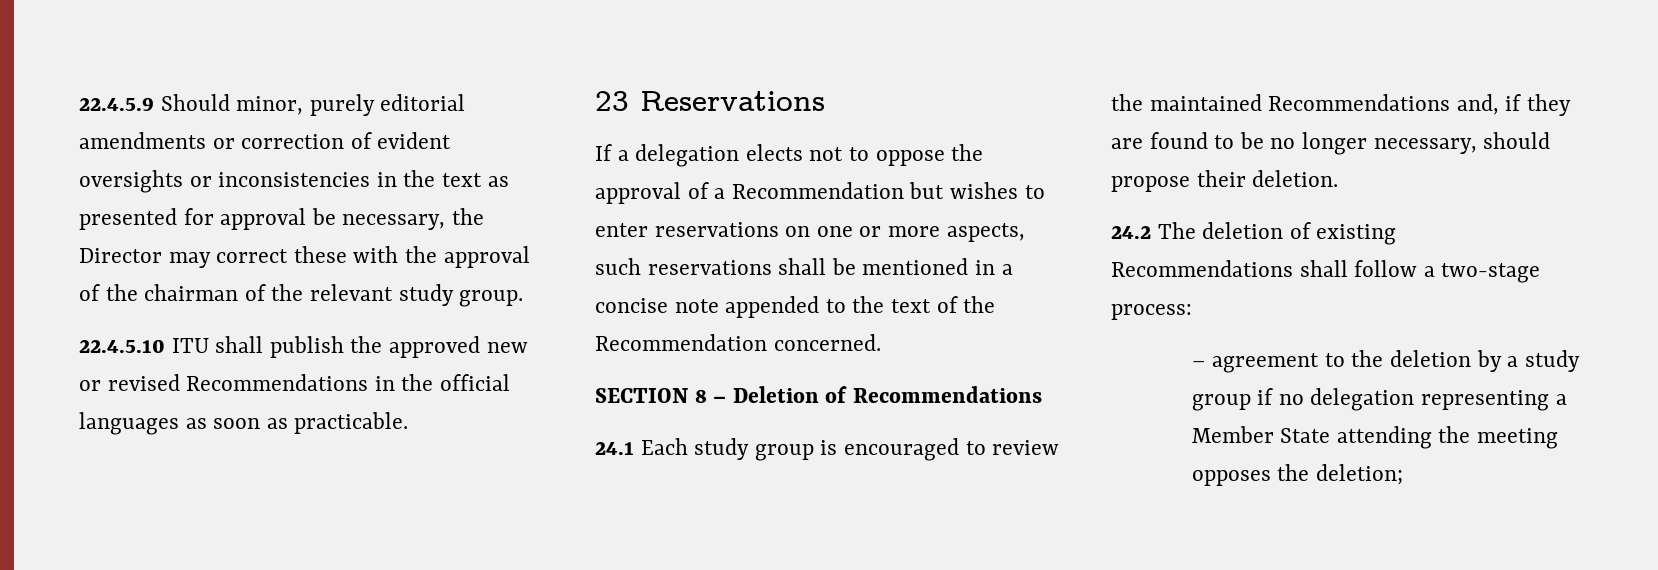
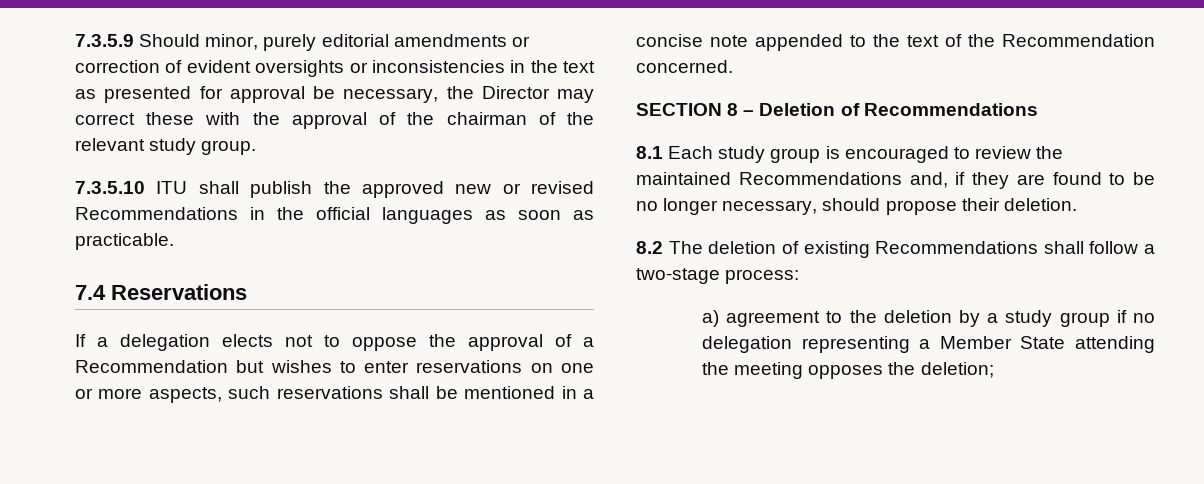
- 22.4.5.9 Should minor, purely editorial amendments or correction of evident oversights or inconsistencies in the text as presented for approval be necessary, the Director may correct these with the approval of the chairman of the relevant study group.
+ 7.3.5.9 Should minor, purely editorial amendments or correction of evident oversights or inconsistencies in the text as presented for approval be necessary, the Director may correct these with the approval of the chairman of the relevant study group.
- 22.4.5.10 ITU shall publish the approved new or revised Recommendations in the official languages as soon as practicable.
+ 7.3.5.10 ITU shall publish the approved new or revised Recommendations in the official languages as soon as practicable.
- 23 Reservations
+ 7.4 Reservations
- 24.1 Each study group is encouraged to review the maintained Recommendations and, if they are found to be no longer necessary, should propose their deletion.
+ 8.1 Each study group is encouraged to review the maintained Recommendations and, if they are found to be no longer necessary, should propose their deletion.
- 24.2 The deletion of existing Recommendations shall follow a two-stage process:
+ 8.2 The deletion of existing Recommendations shall follow a two-stage process:
- – agreement to the deletion by a study group if no delegation representing a Member State attending the meeting opposes the deletion;
+ a) agreement to the deletion by a study group if no delegation representing a Member State attending the meeting opposes the deletion;

